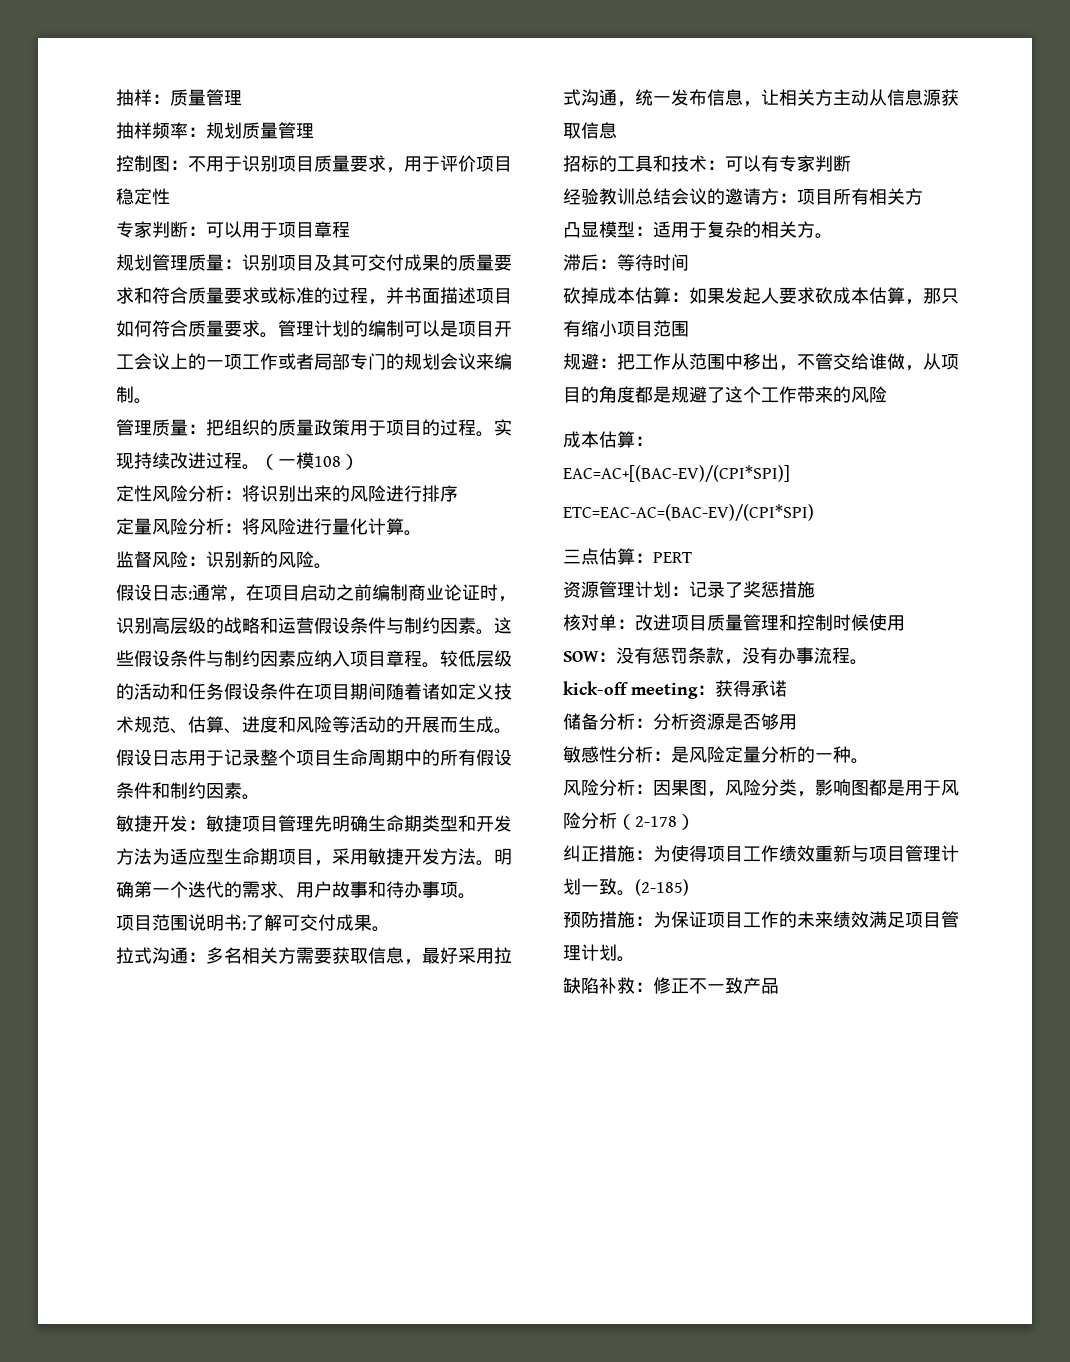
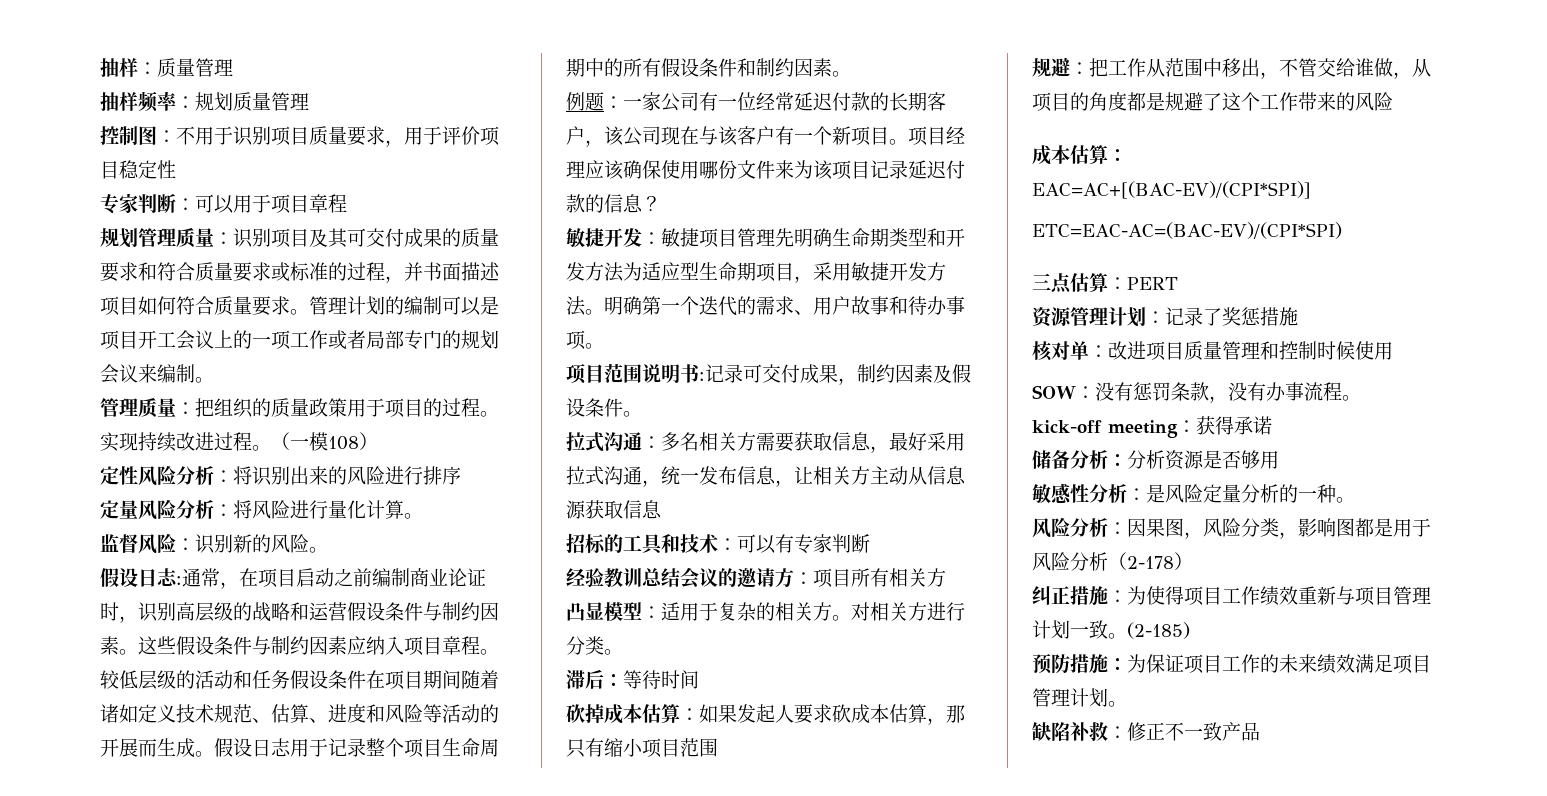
+ 例题：一家公司有一位经常延迟付款的长期客户，该公司现在与该客户有一个新项目。项目经理应该确保使用哪份文件来为该项目记录延迟付款的信息？
- 项目范围说明书:了解可交付成果。
+ 项目范围说明书:记录可交付成果，制约因素及假设条件。
+ 对相关方进行分类。

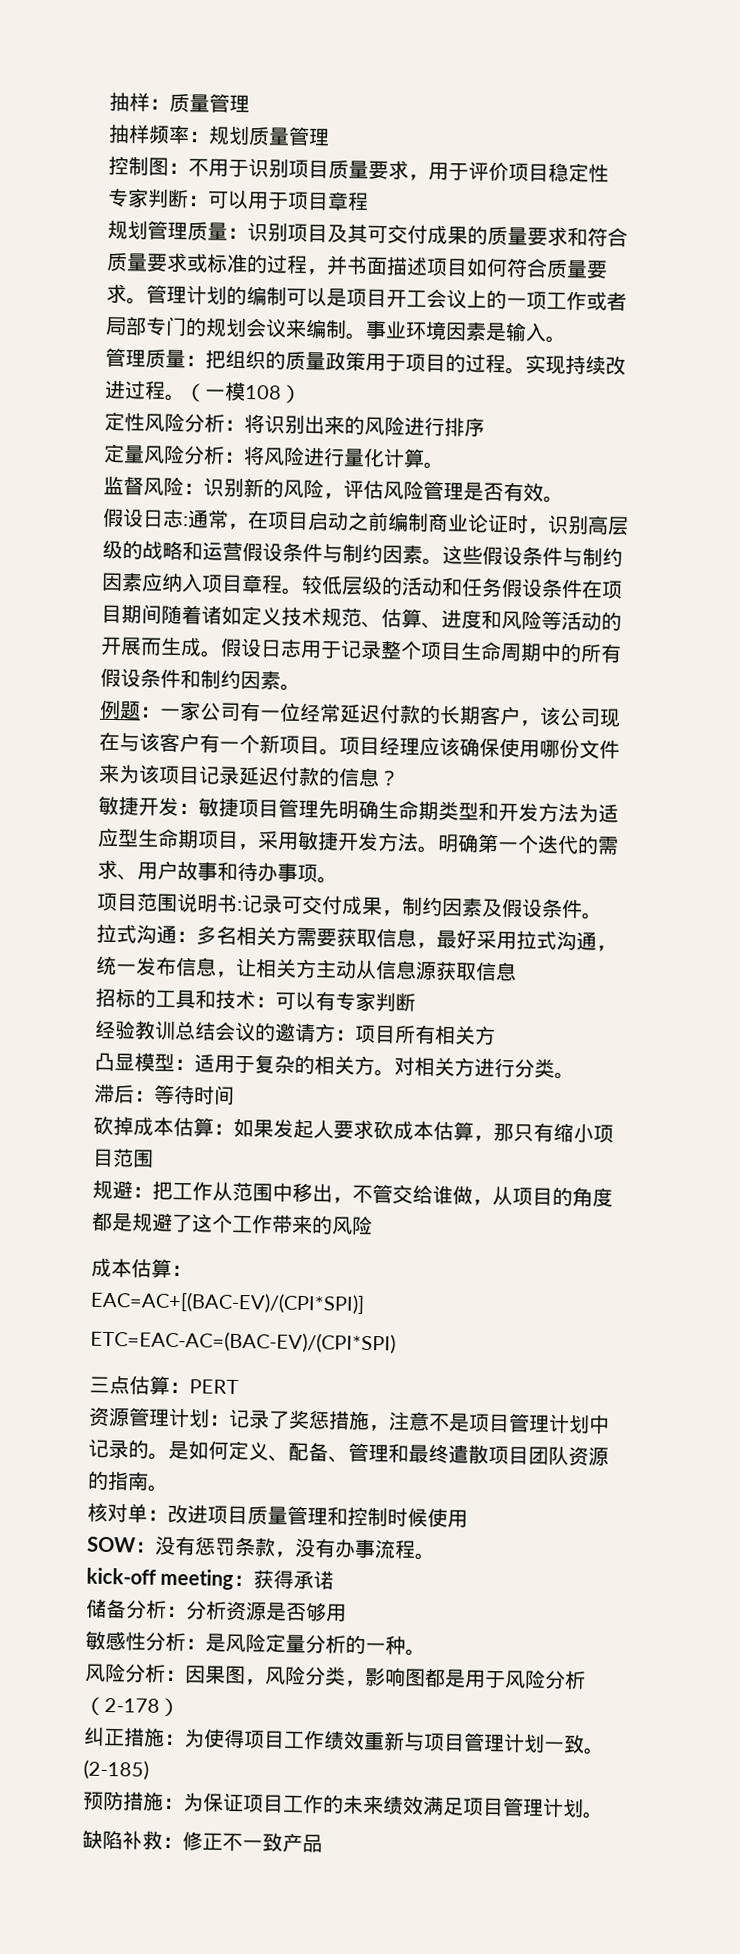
+ 事业环境因素是输入。
- 监督风险：识别新的风险。
+ 监督风险：识别新的风险，评估风险管理是否有效。
- 资源管理计划：记录了奖惩措施
+ 资源管理计划：记录了奖惩措施，注意不是项目管理计划中记录的。是如何定义、配备、管理和最终遣散项目团队资源的指南。

